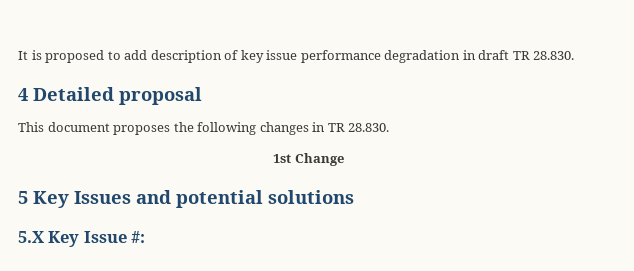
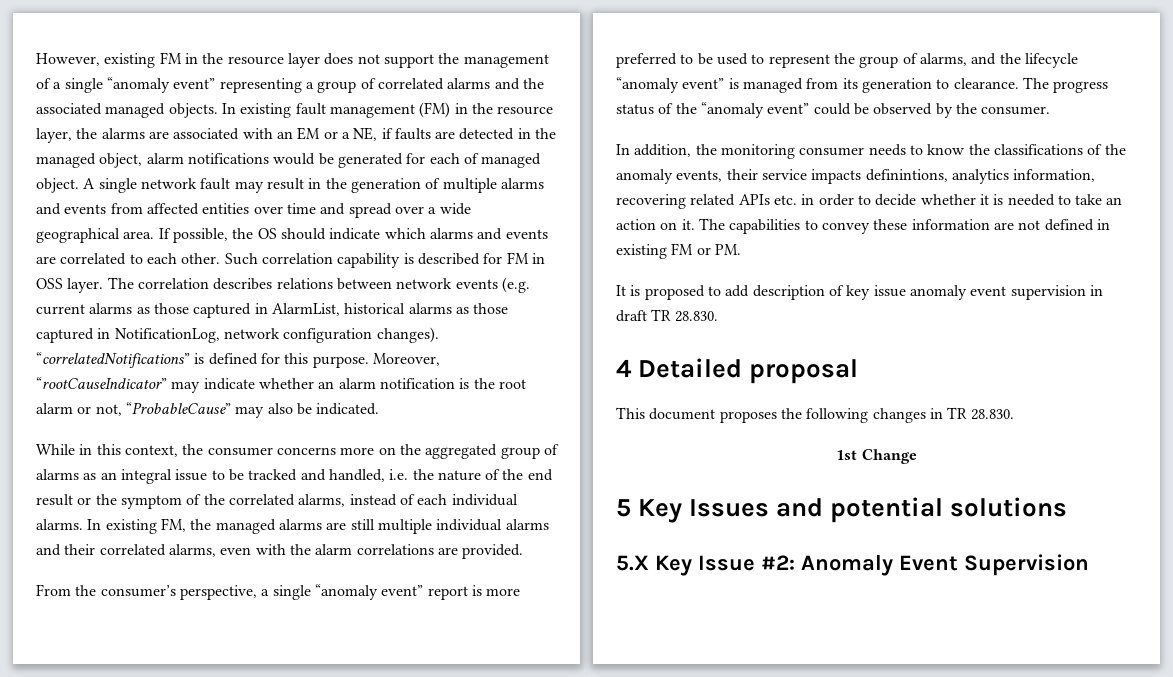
+ However, existing FM in the resource layer does not support the management of a single “anomaly event” representing a group of correlated alarms and the associated managed objects. In existing fault management (FM) in the resource layer, the alarms are associated with an EM or a NE, if faults are detected in the managed object, alarm notifications would be generated for each of managed object. A single network fault may result in the generation of multiple alarms and events from affected entities over time and spread over a wide geographical area. If possible, the OS should indicate which alarms and events are correlated to each other. Such correlation capability is described for FM in OSS layer. The correlation describes relations between network events (e.g. current alarms as those captured in AlarmList, historical alarms as those captured in NotificationLog, network configuration changes). “correlatedNotifications” is defined for this purpose. Moreover, “rootCauseIndicator” may indicate whether an alarm notification is the root alarm or not, “ProbableCause” may also be indicated.
+ While in this context, the consumer concerns more on the aggregated group of alarms as an integral issue to be tracked and handled, i.e. the nature of the end result or the symptom of the correlated alarms, instead of each individual alarms. In existing FM, the managed alarms are still multiple individual alarms and their correlated alarms, even with the alarm correlations are provided.
+ From the consumer’s perspective, a single “anomaly event” report is more preferred to be used to represent the group of alarms, and the lifecycle “anomaly event” is managed from its generation to clearance. The progress status of the “anomaly event” could be observed by the consumer.
+ In addition, the monitoring consumer needs to know the classifications of the anomaly events, their service impacts definintions, analytics information, recovering related APIs etc. in order to decide whether it is needed to take an action on it. The capabilities to convey these information are not defined in existing FM or PM.
- It is proposed to add description of key issue performance degradation in draft TR 28.830.
+ It is proposed to add description of key issue anomaly event supervision in draft TR 28.830.
- 5.X Key Issue #:
+ 5.X Key Issue #2: Anomaly Event Supervision

